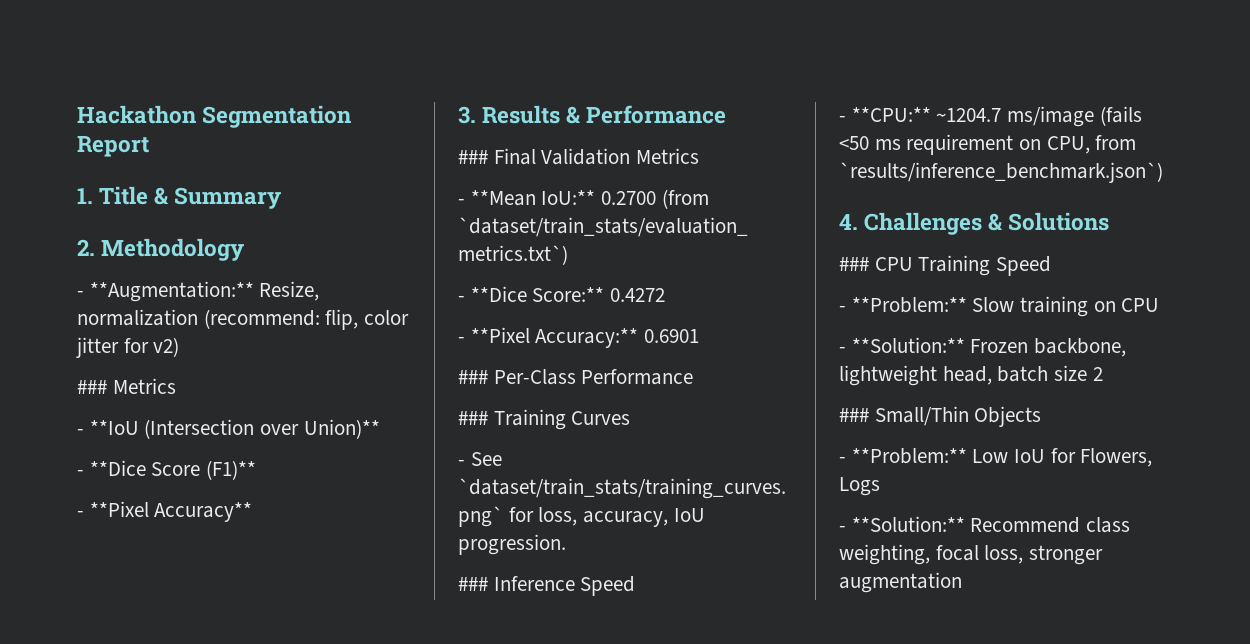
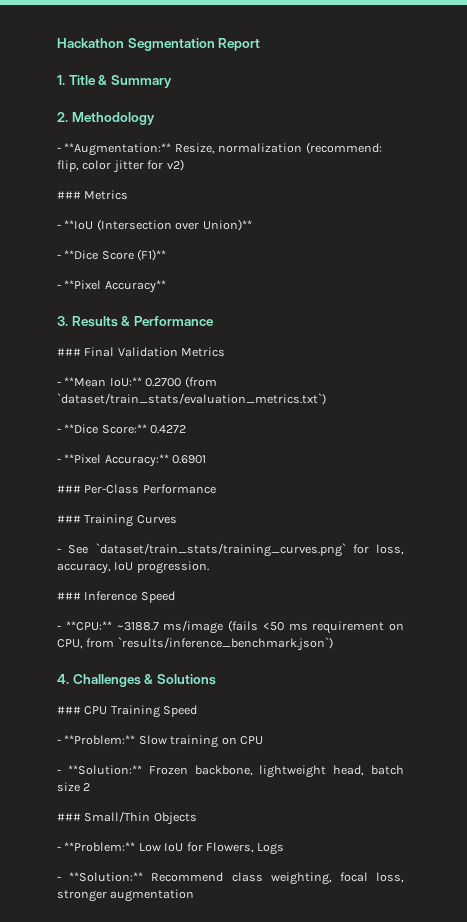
- - **CPU:** ~1204.7 ms/image (fails <50 ms requirement on CPU, from `results/inference_benchmark.json`)
+ - **CPU:** ~3188.7 ms/image (fails <50 ms requirement on CPU, from `results/inference_benchmark.json`)

